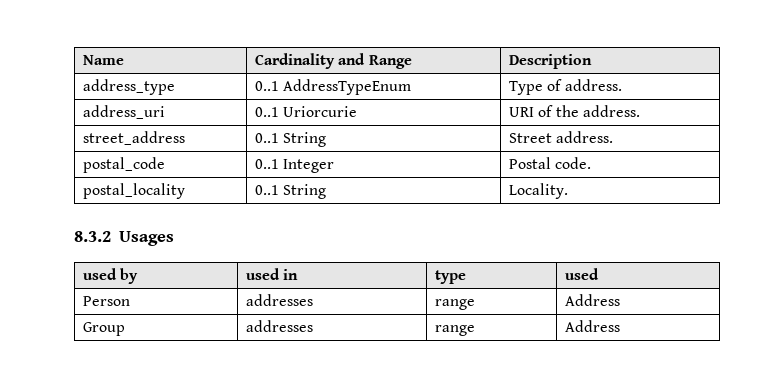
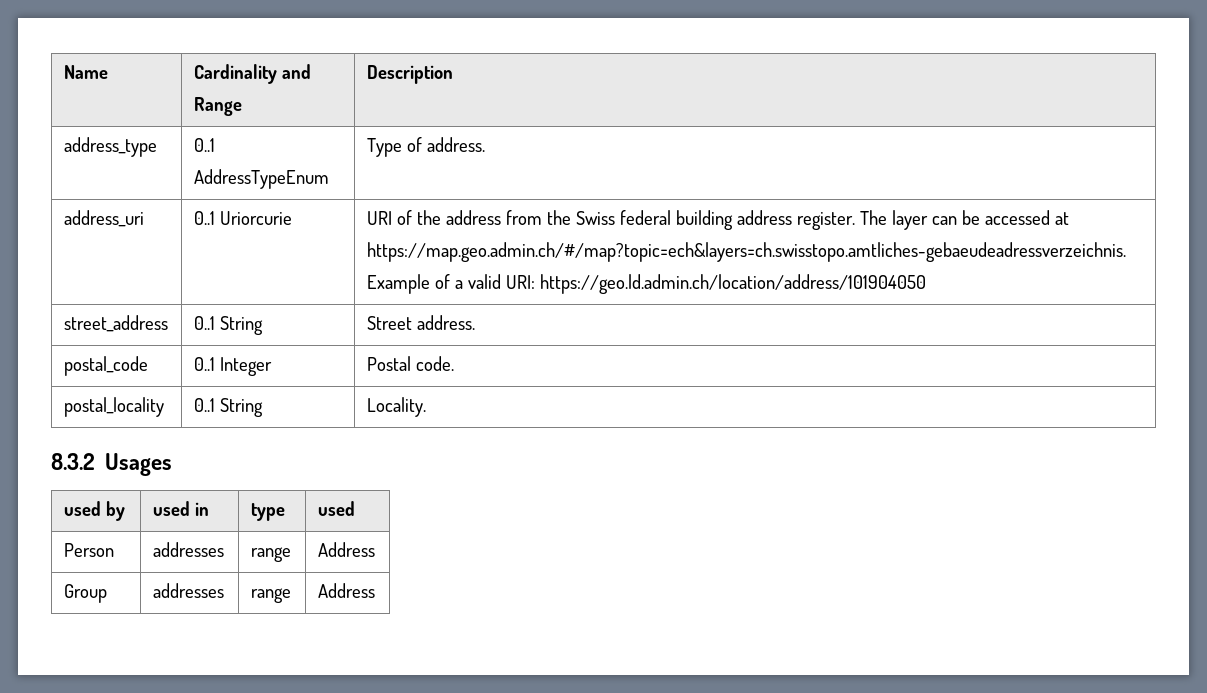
- address_uri | 0..1 Uriorcurie | URI of the address.
+ address_uri | 0..1 Uriorcurie | URI of the address from the Swiss federal building address register. The layer can be accessed at https://map.geo.admin.ch/#/map?topic=ech&layers=ch.swisstopo.amtliches-gebaeudeadressverzeichnis. Example of a valid URI: https://geo.ld.admin.ch/location/address/101904050

